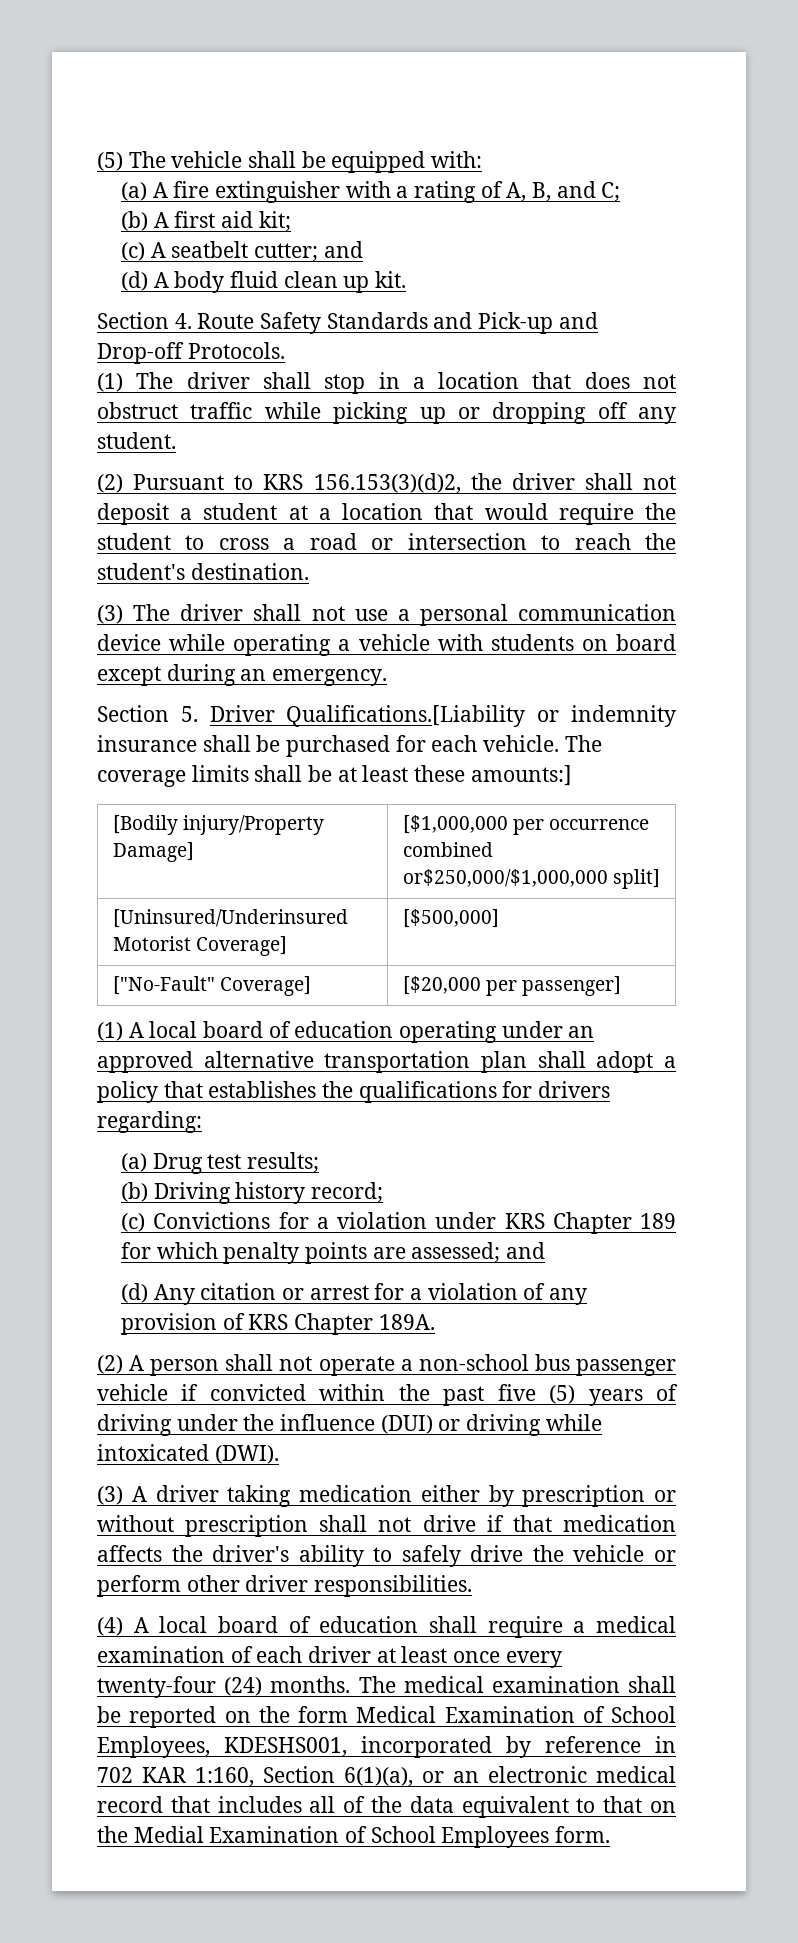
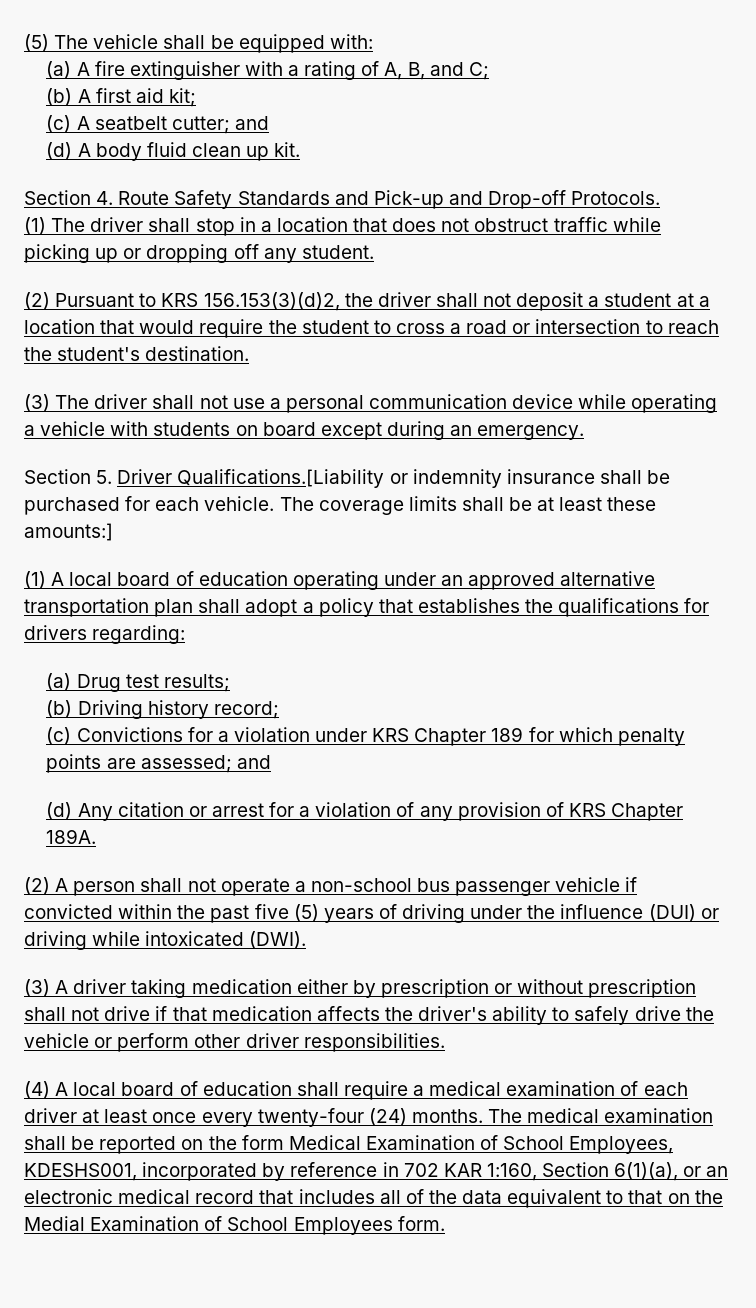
- [Bodily injury/Property Damage] | [$1,000,000 per occurrence combined or$250,000/$1,000,000 split]
- [Uninsured/Underinsured Motorist Coverage] | [$500,000]
- ["No-Fault" Coverage] | [$20,000 per passenger]

